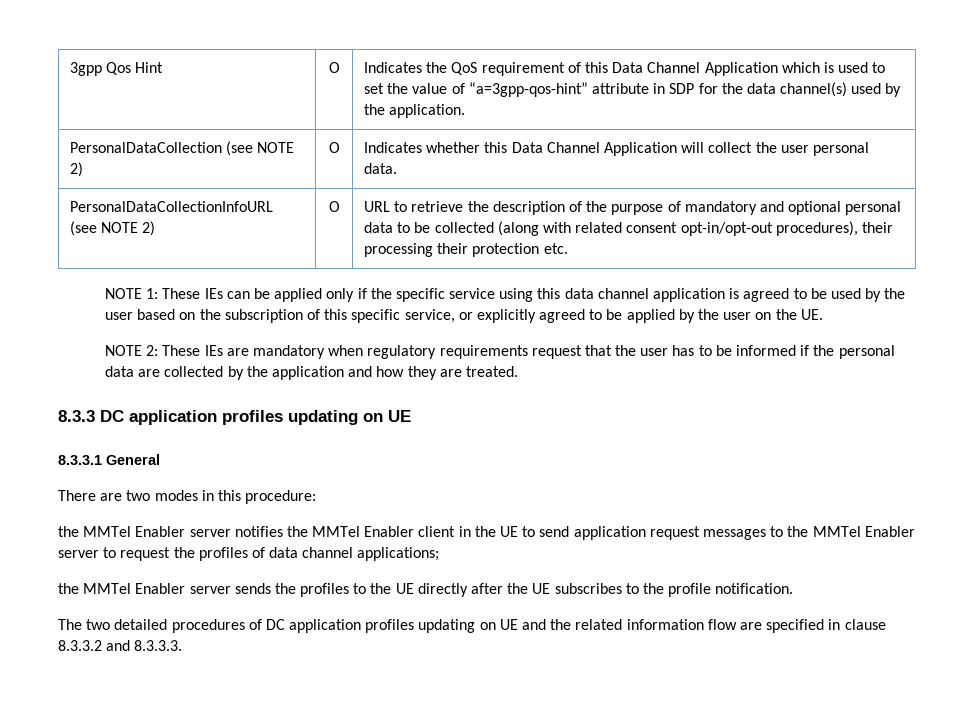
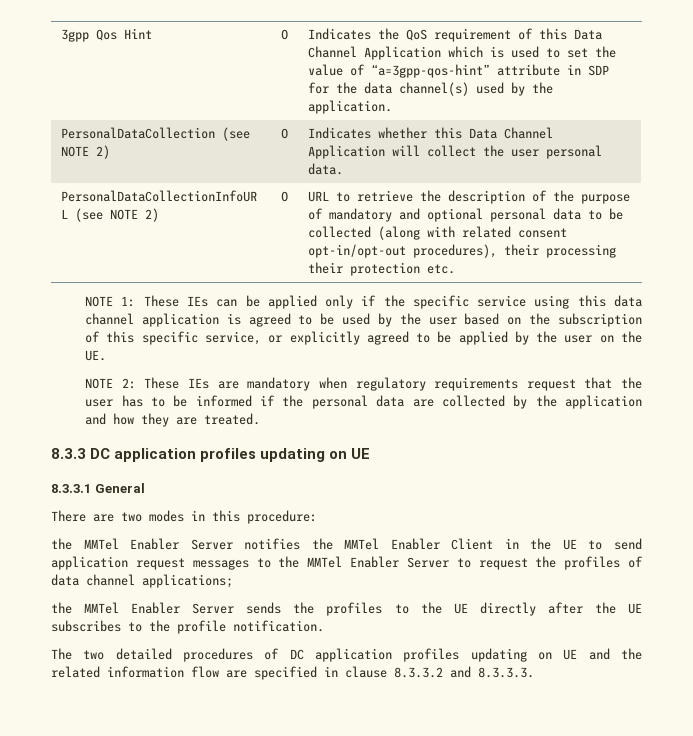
- the MMTel Enabler server notifies the MMTel Enabler client in the UE to send application request messages to the MMTel Enabler server to request the profiles of data channel applications;
+ the MMTel Enabler Server notifies the MMTel Enabler Client in the UE to send application request messages to the MMTel Enabler Server to request the profiles of data channel applications;
- the MMTel Enabler server sends the profiles to the UE directly after the UE subscribes to the profile notification.
+ the MMTel Enabler Server sends the profiles to the UE directly after the UE subscribes to the profile notification.

